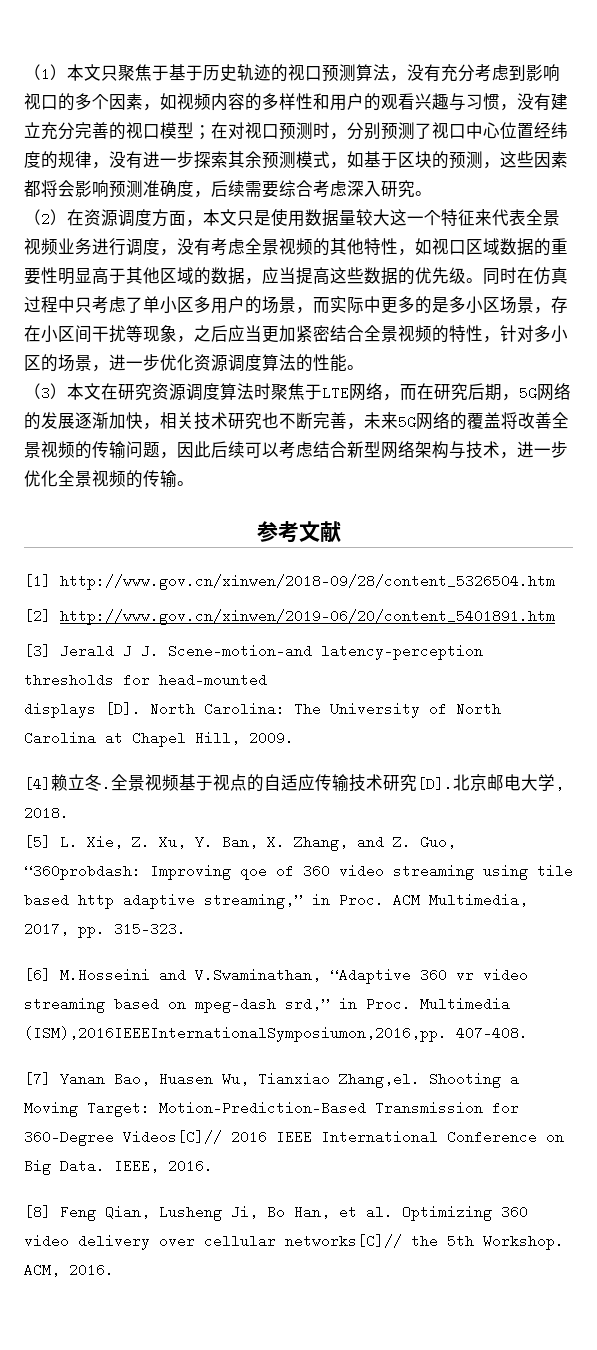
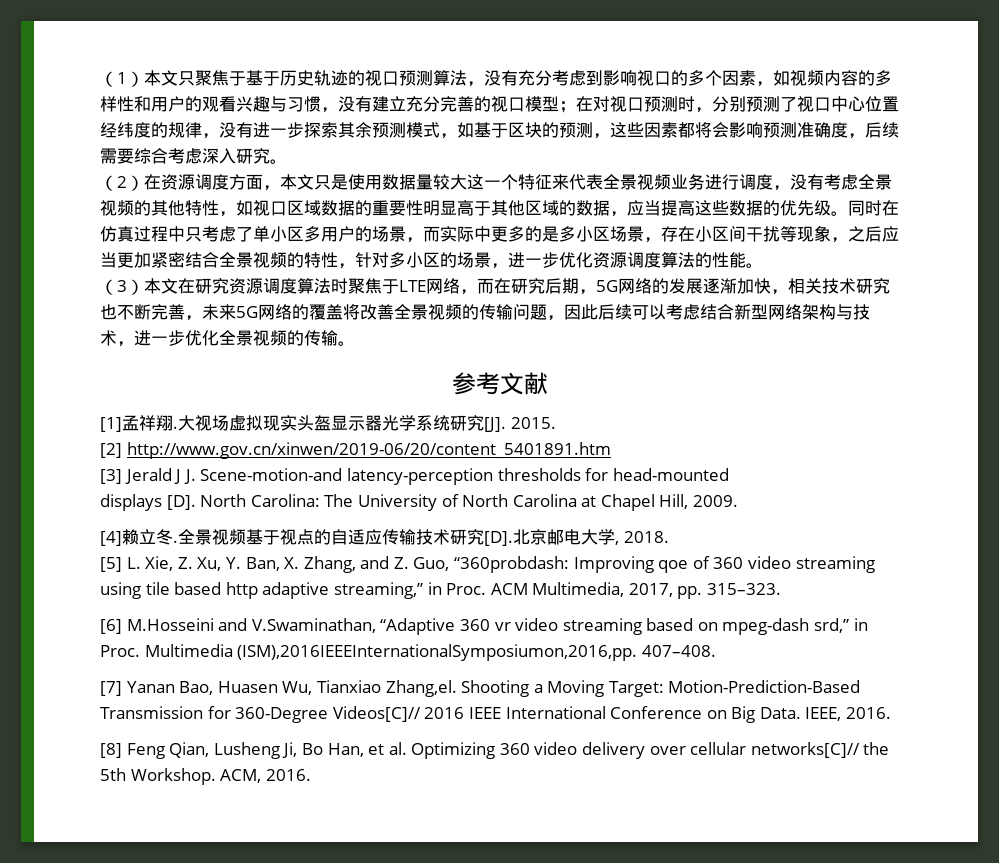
- [1] http://www.gov.cn/xinwen/2018-09/28/content_5326504.htm
+ [1]孟祥翔.大视场虚拟现实头盔显示器光学系统研究[J]. 2015.

